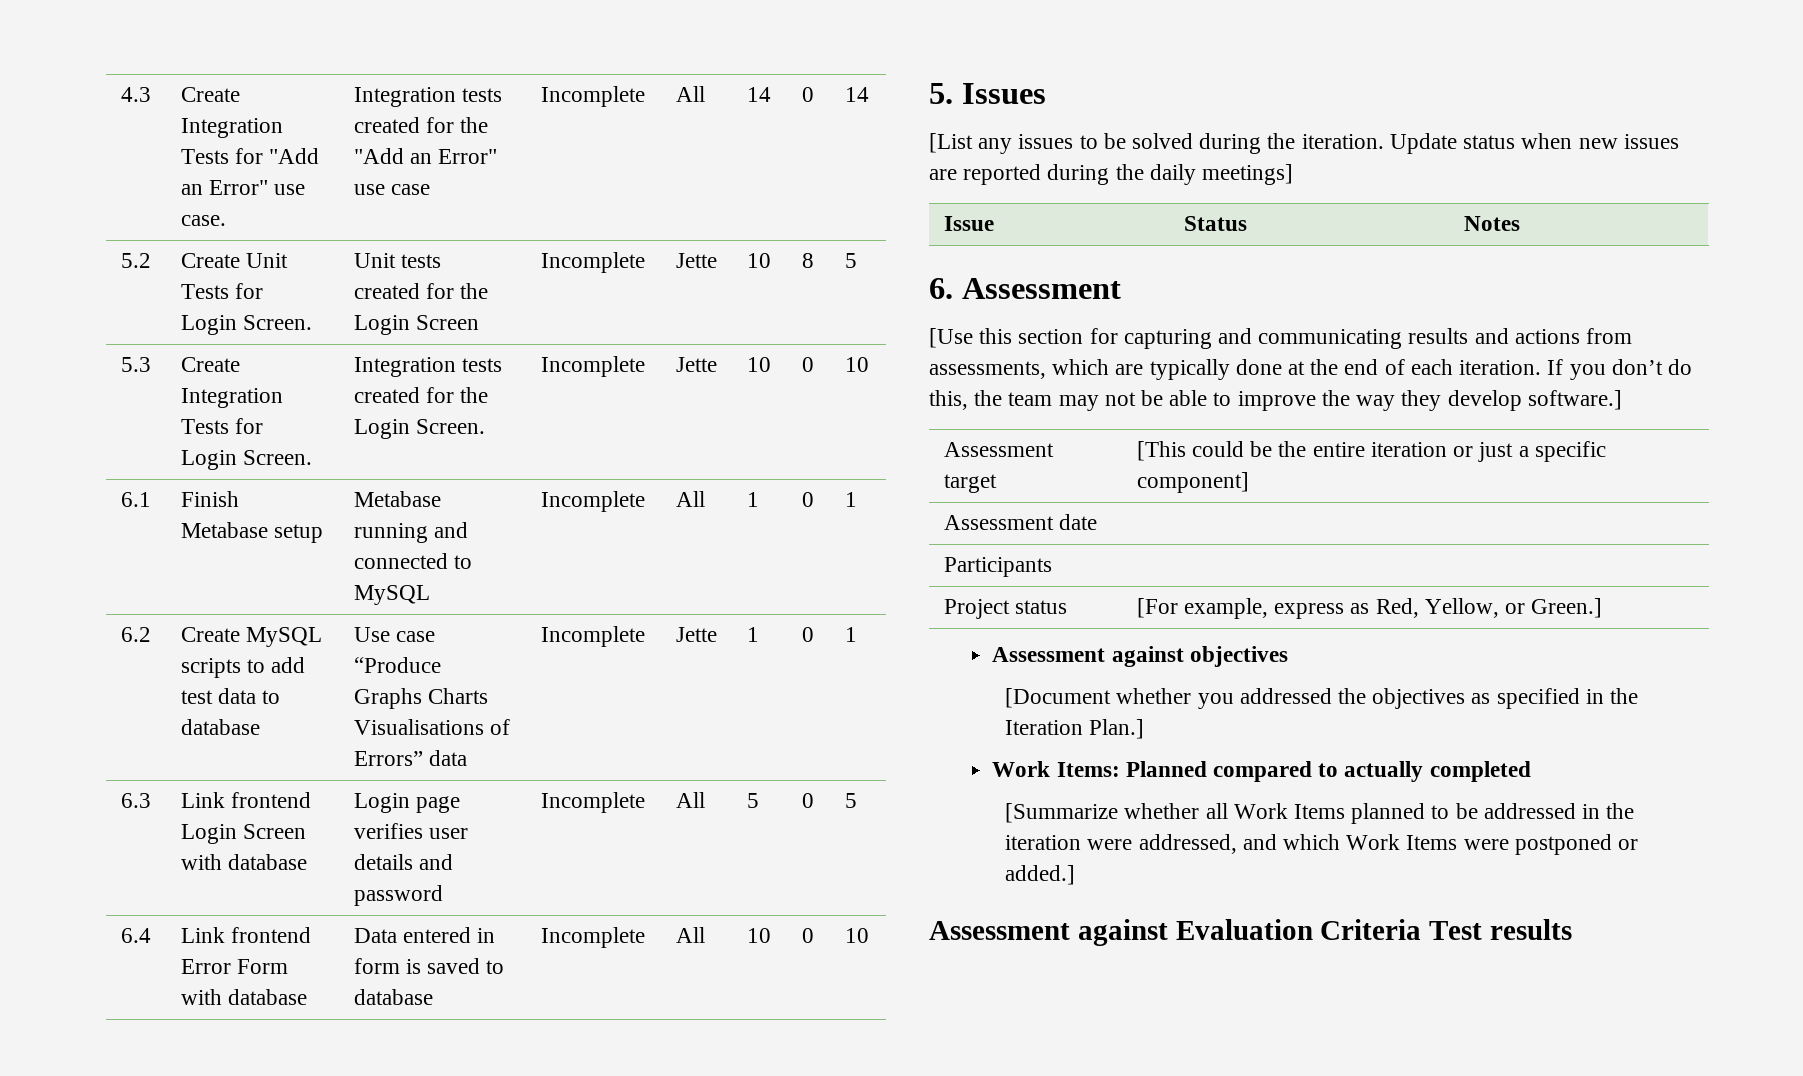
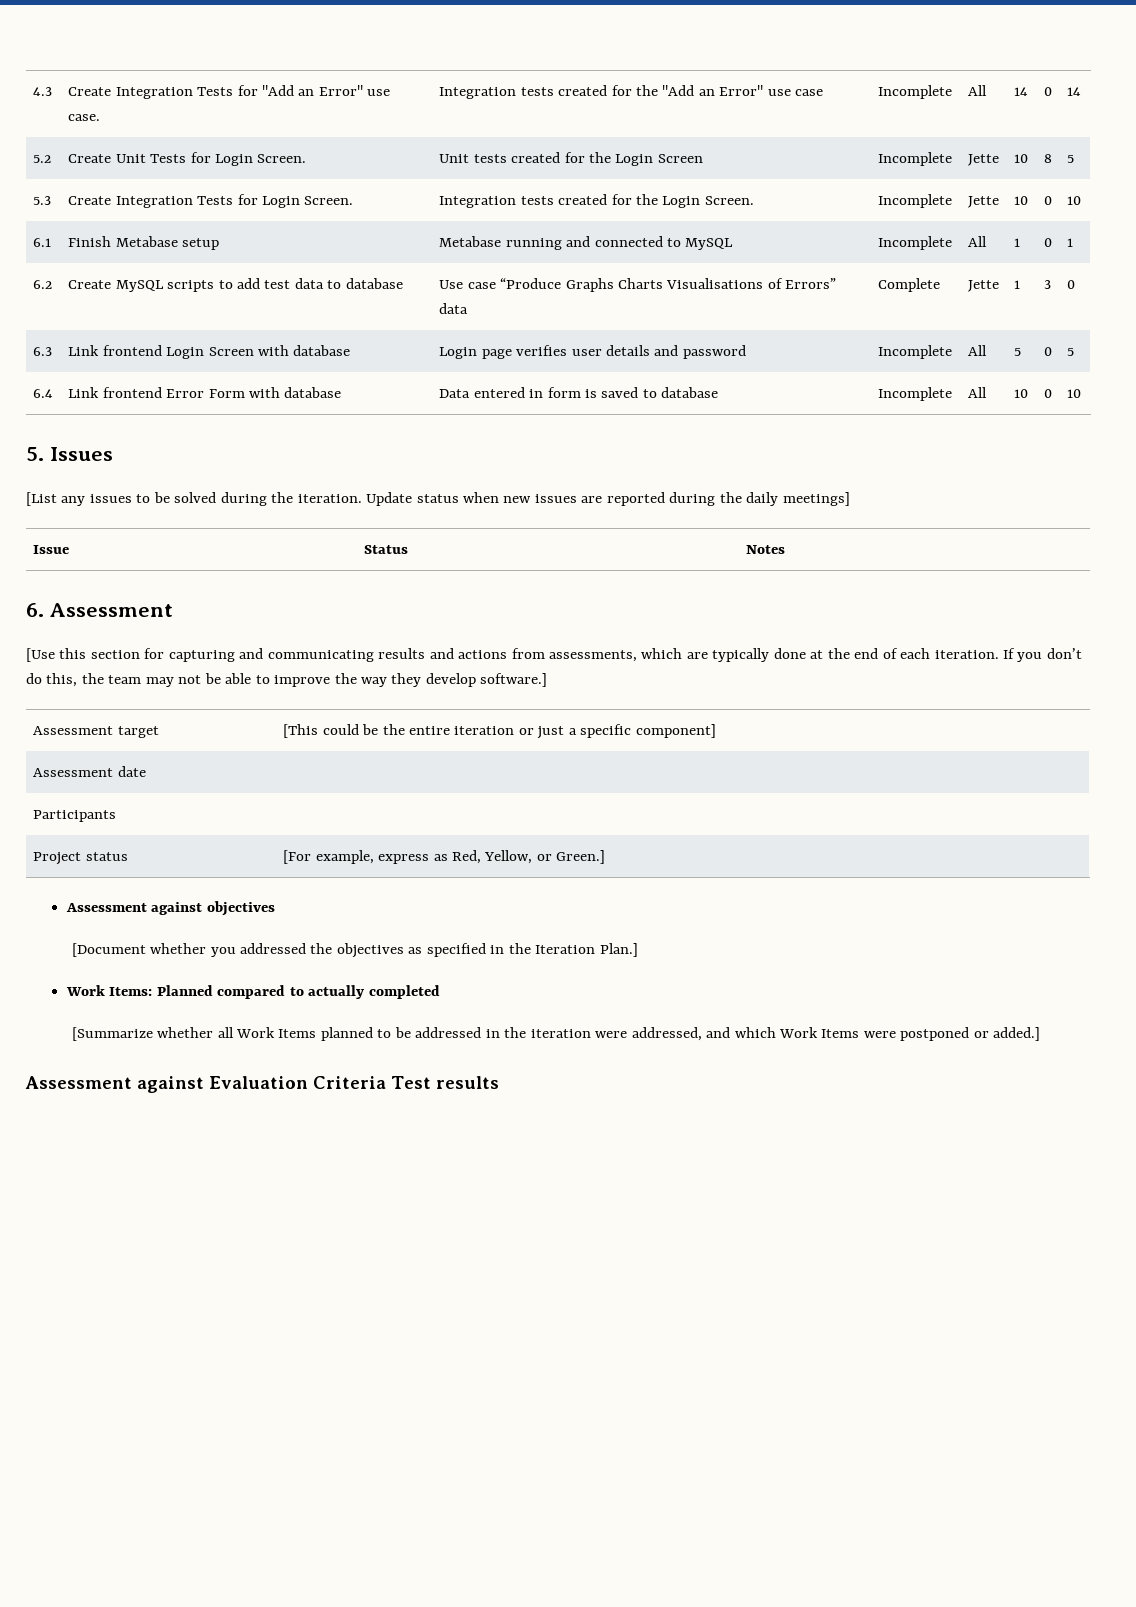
- 6.2 | Create MySQL scripts to add test data to database | Use case “Produce Graphs Charts Visualisations of Errors” data | Incomplete | Jette | 1 | 0 | 1
+ 6.2 | Create MySQL scripts to add test data to database | Use case “Produce Graphs Charts Visualisations of Errors” data | Complete | Jette | 1 | 3 | 0

